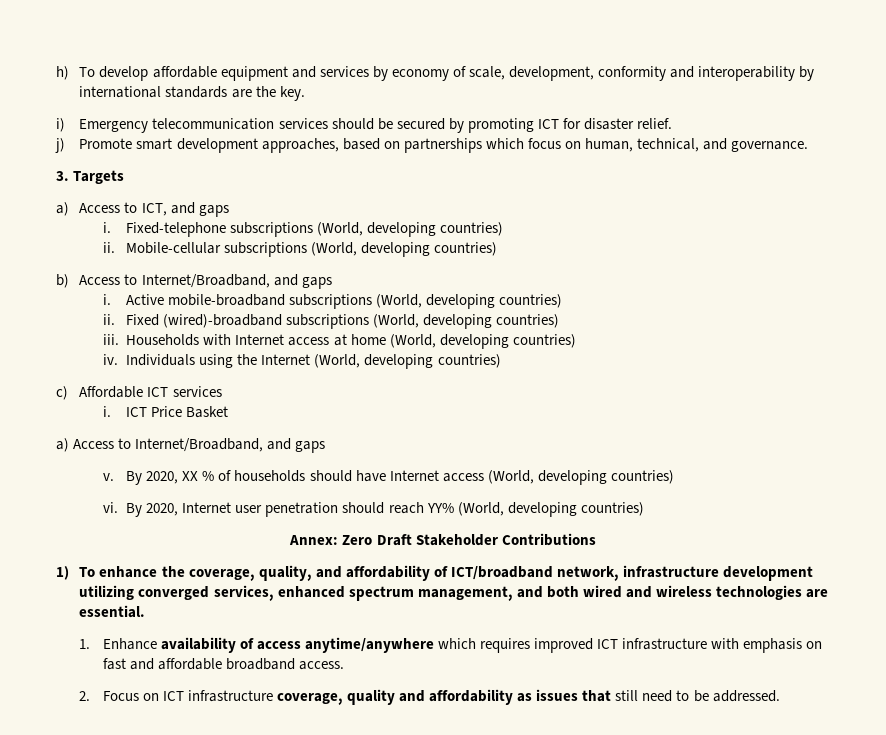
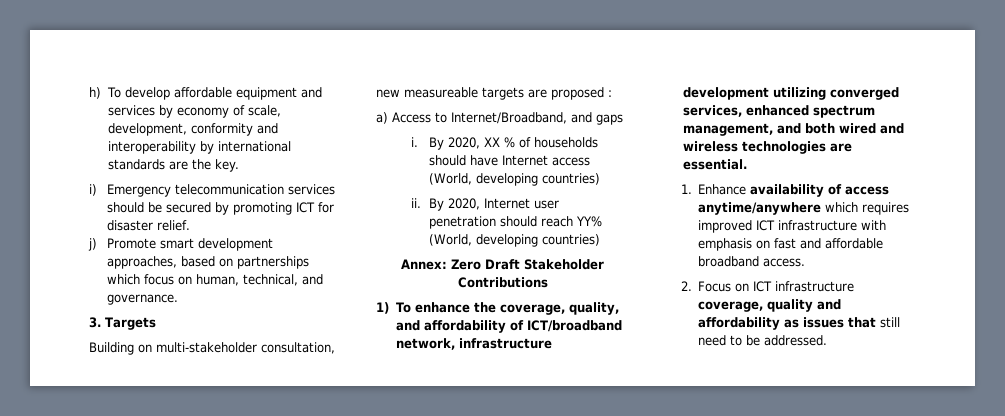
- a) Access to ICT, and gaps
- i. Fixed-telephone subscriptions (World, developing countries)
- ii. Mobile-cellular subscriptions (World, developing countries)
- b) Access to Internet/Broadband, and gaps
- i. Active mobile-broadband subscriptions (World, developing countries)
- ii. Fixed (wired)-broadband subscriptions (World, developing countries)
- iii. Households with Internet access at home (World, developing countries)
- iv. Individuals using the Internet (World, developing countries)
- c) Affordable ICT services
- i. ICT Price Basket
+ Building on multi-stakeholder consultation, new measureable targets are proposed :
- v.
+ i.
- vi.
+ ii.

